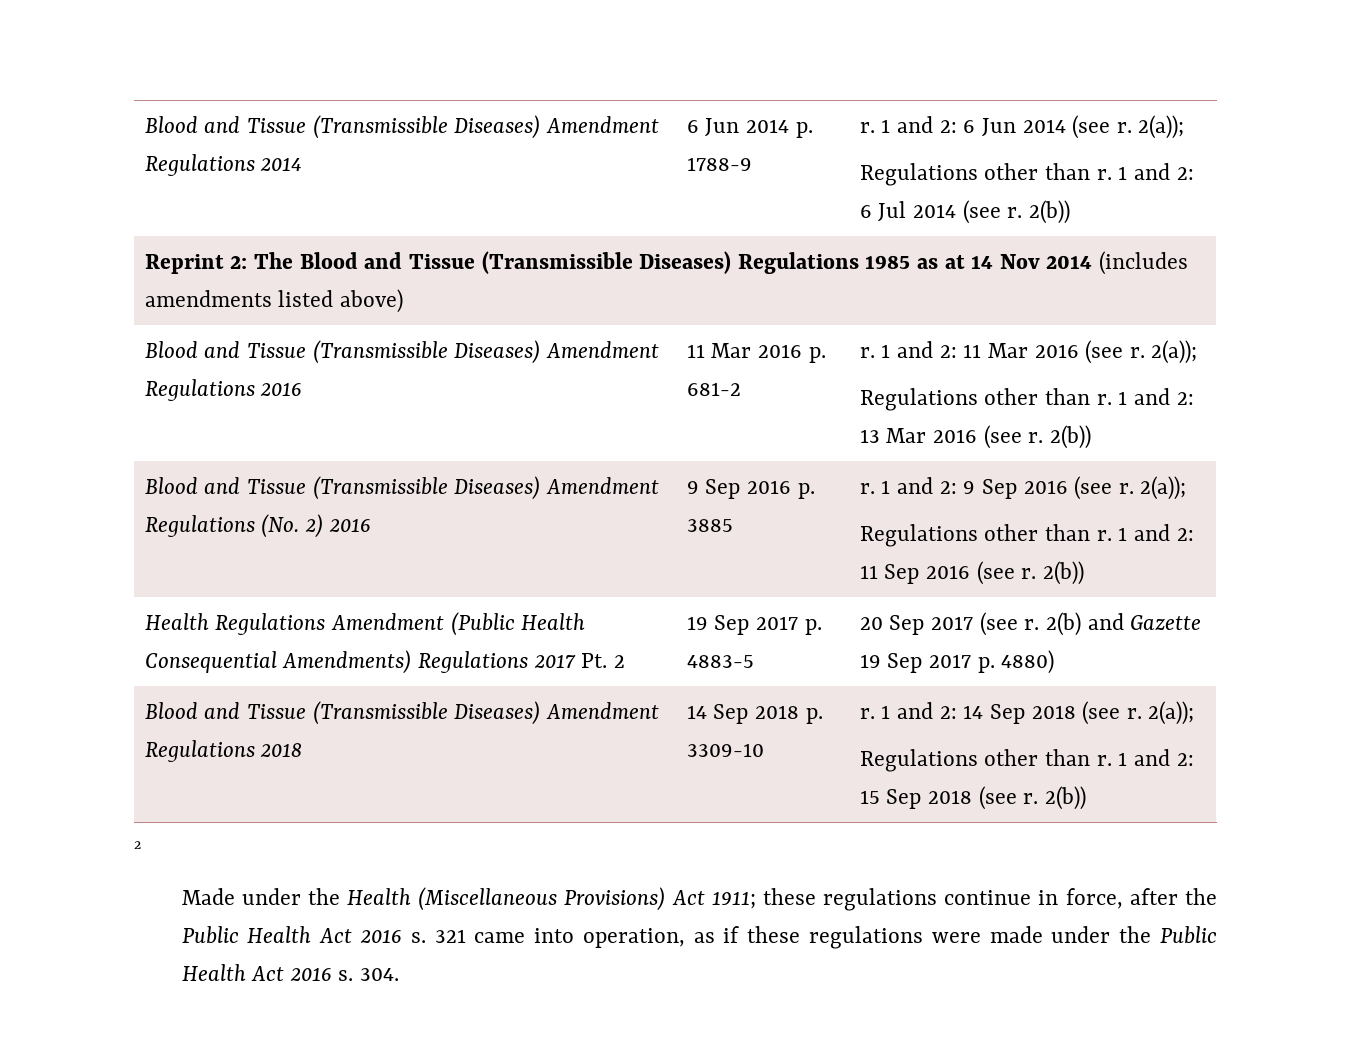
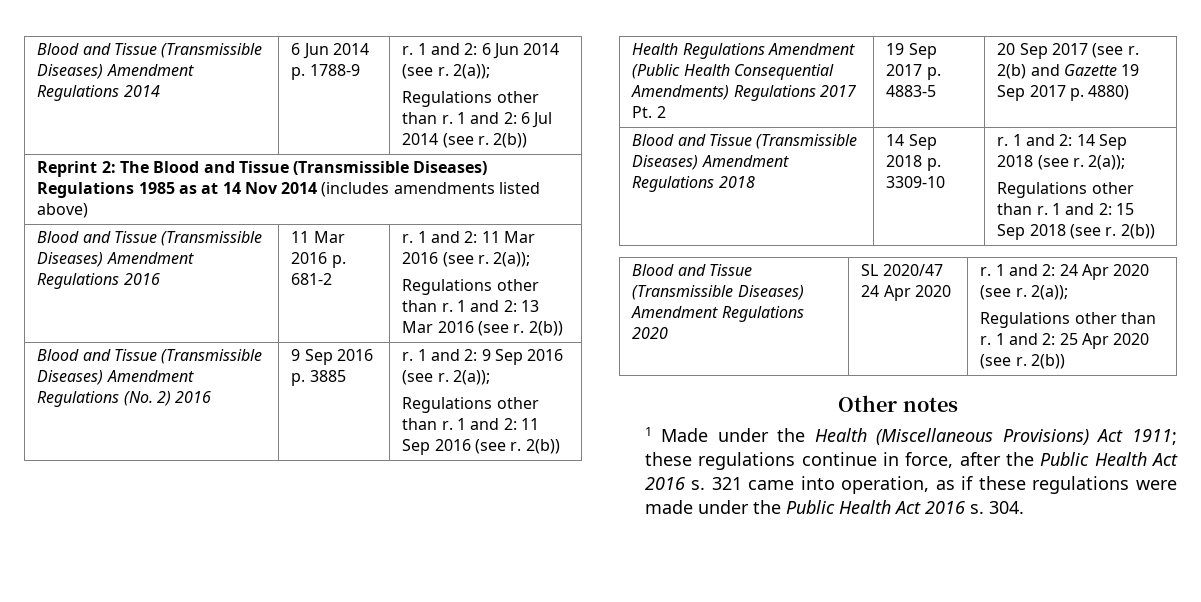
  Blood and Tissue (Transmissible Diseases) Amendment Regulations 2018 | 14 Sep 2018 p. 3309-10 | r. 1 and 2: 14 Sep 2018 (see r. 2(a));
  Regulations other than r. 1 and 2: 15 Sep 2018 (see r. 2(b))
- 2
- Made under the Health (Miscellaneous Provisions) Act 1911; these regulations continue in force, after the Public Health Act 2016 s.
+ Blood and Tissue (Transmissible Diseases) Amendment Regulations 2020 | SL 2020/47 24 Apr 2020 | r. 1 and 2: 24 Apr 2020 (see r. 2(a));
+ Regulations other than r. 1 and 2: 25 Apr 2020 (see r. 2(b))
+ Other notes
+ 1 Made under the Health (Miscellaneous Provisions) Act 1911; these regulations continue in force, after the Public Health Act 2016 s.

